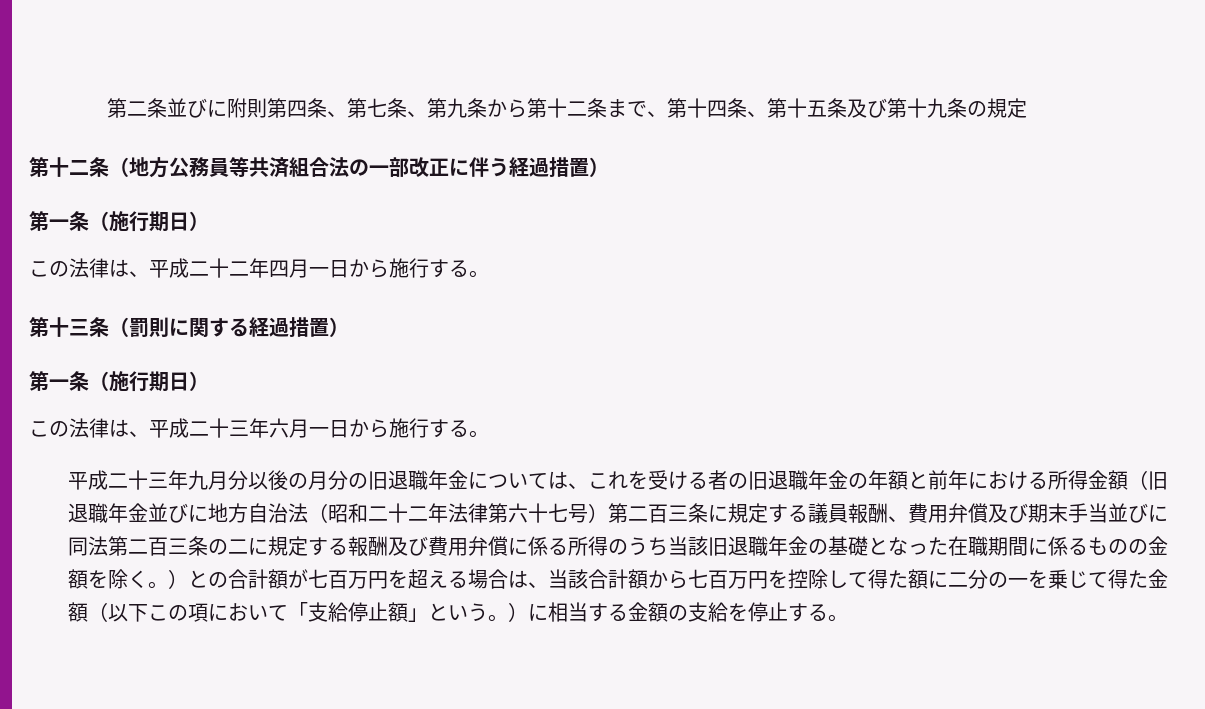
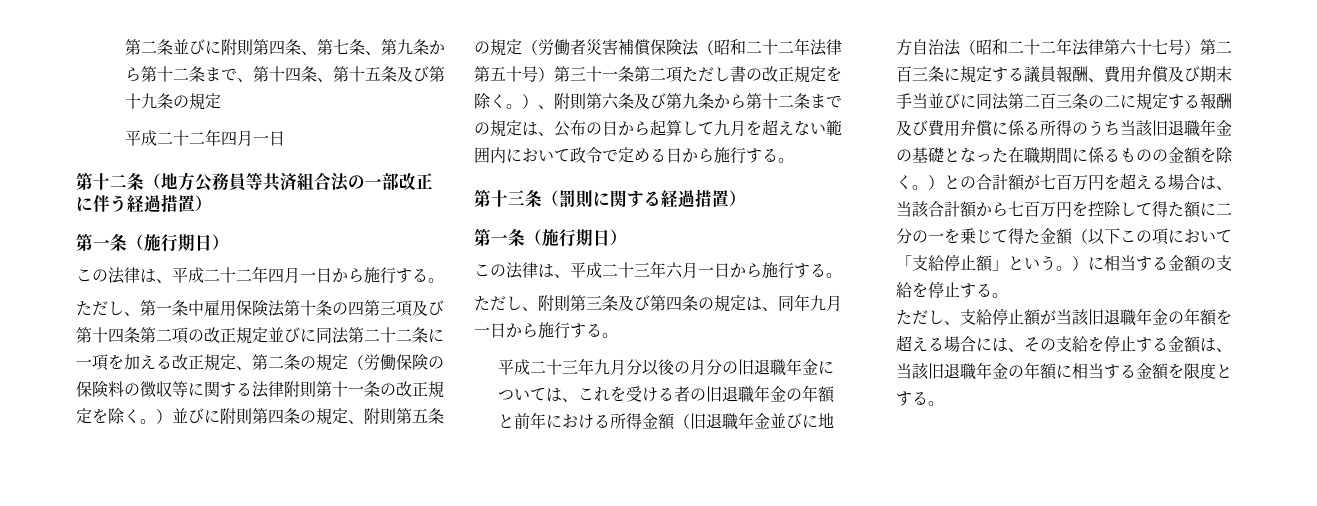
  第二条並びに附則第四条、第七条、第九条から第十二条まで、第十四条、第十五条及び第十九条の規定
+ 平成二十二年四月一日
+ ただし、第一条中雇用保険法第十条の四第三項及び第十四条第二項の改正規定並びに同法第二十二条に一項を加える改正規定、第二条の規定（労働保険の保険料の徴収等に関する法律附則第十一条の改正規定を除く。）並びに附則第四条の規定、附則第五条の規定（労働者災害補償保険法（昭和二十二年法律第五十号）第三十一条第二項ただし書の改正規定を除く。）、附則第六条及び第九条から第十二条までの規定は、公布の日から起算して九月を超えない範囲内において政令で定める日から施行する。
+ ただし、附則第三条及び第四条の規定は、同年九月一日から施行する。
+ ただし、支給停止額が当該旧退職年金の年額を超える場合には、その支給を停止する金額は、当該旧退職年金の年額に相当する金額を限度とする。

